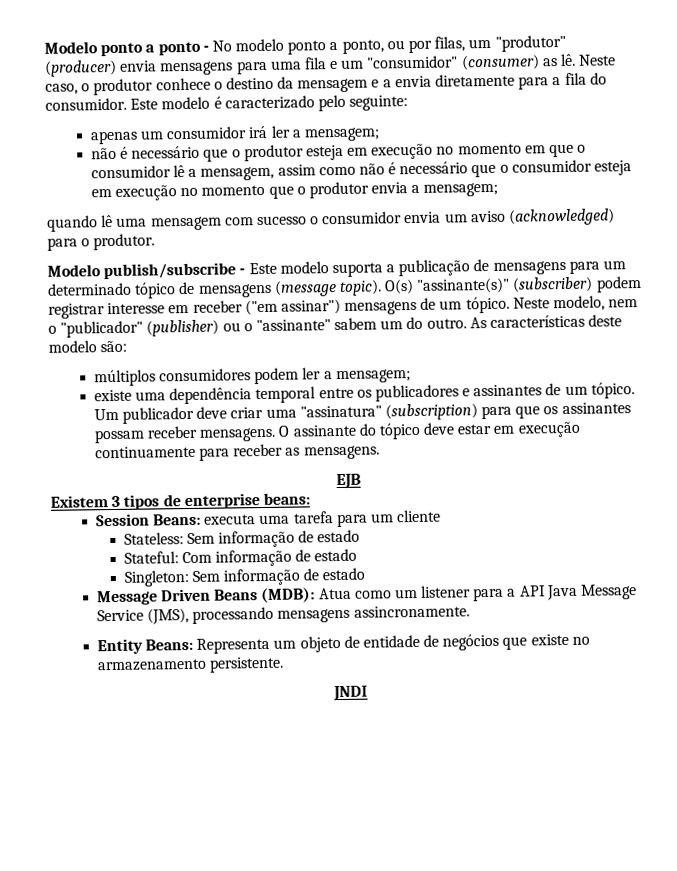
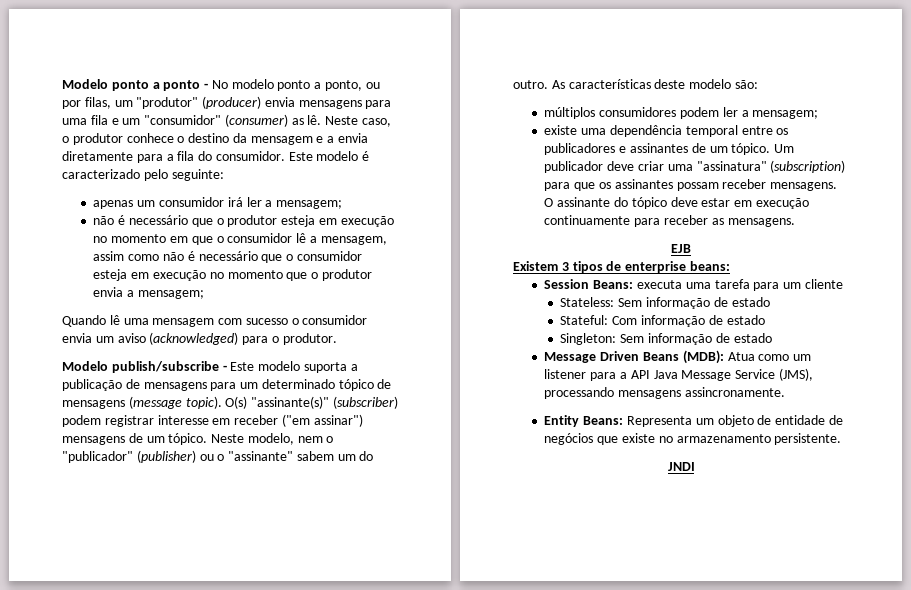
- quando lê uma mensagem com sucesso o consumidor envia um aviso (acknowledged) para o produtor.
+ Quando lê uma mensagem com sucesso o consumidor envia um aviso (acknowledged) para o produtor.

